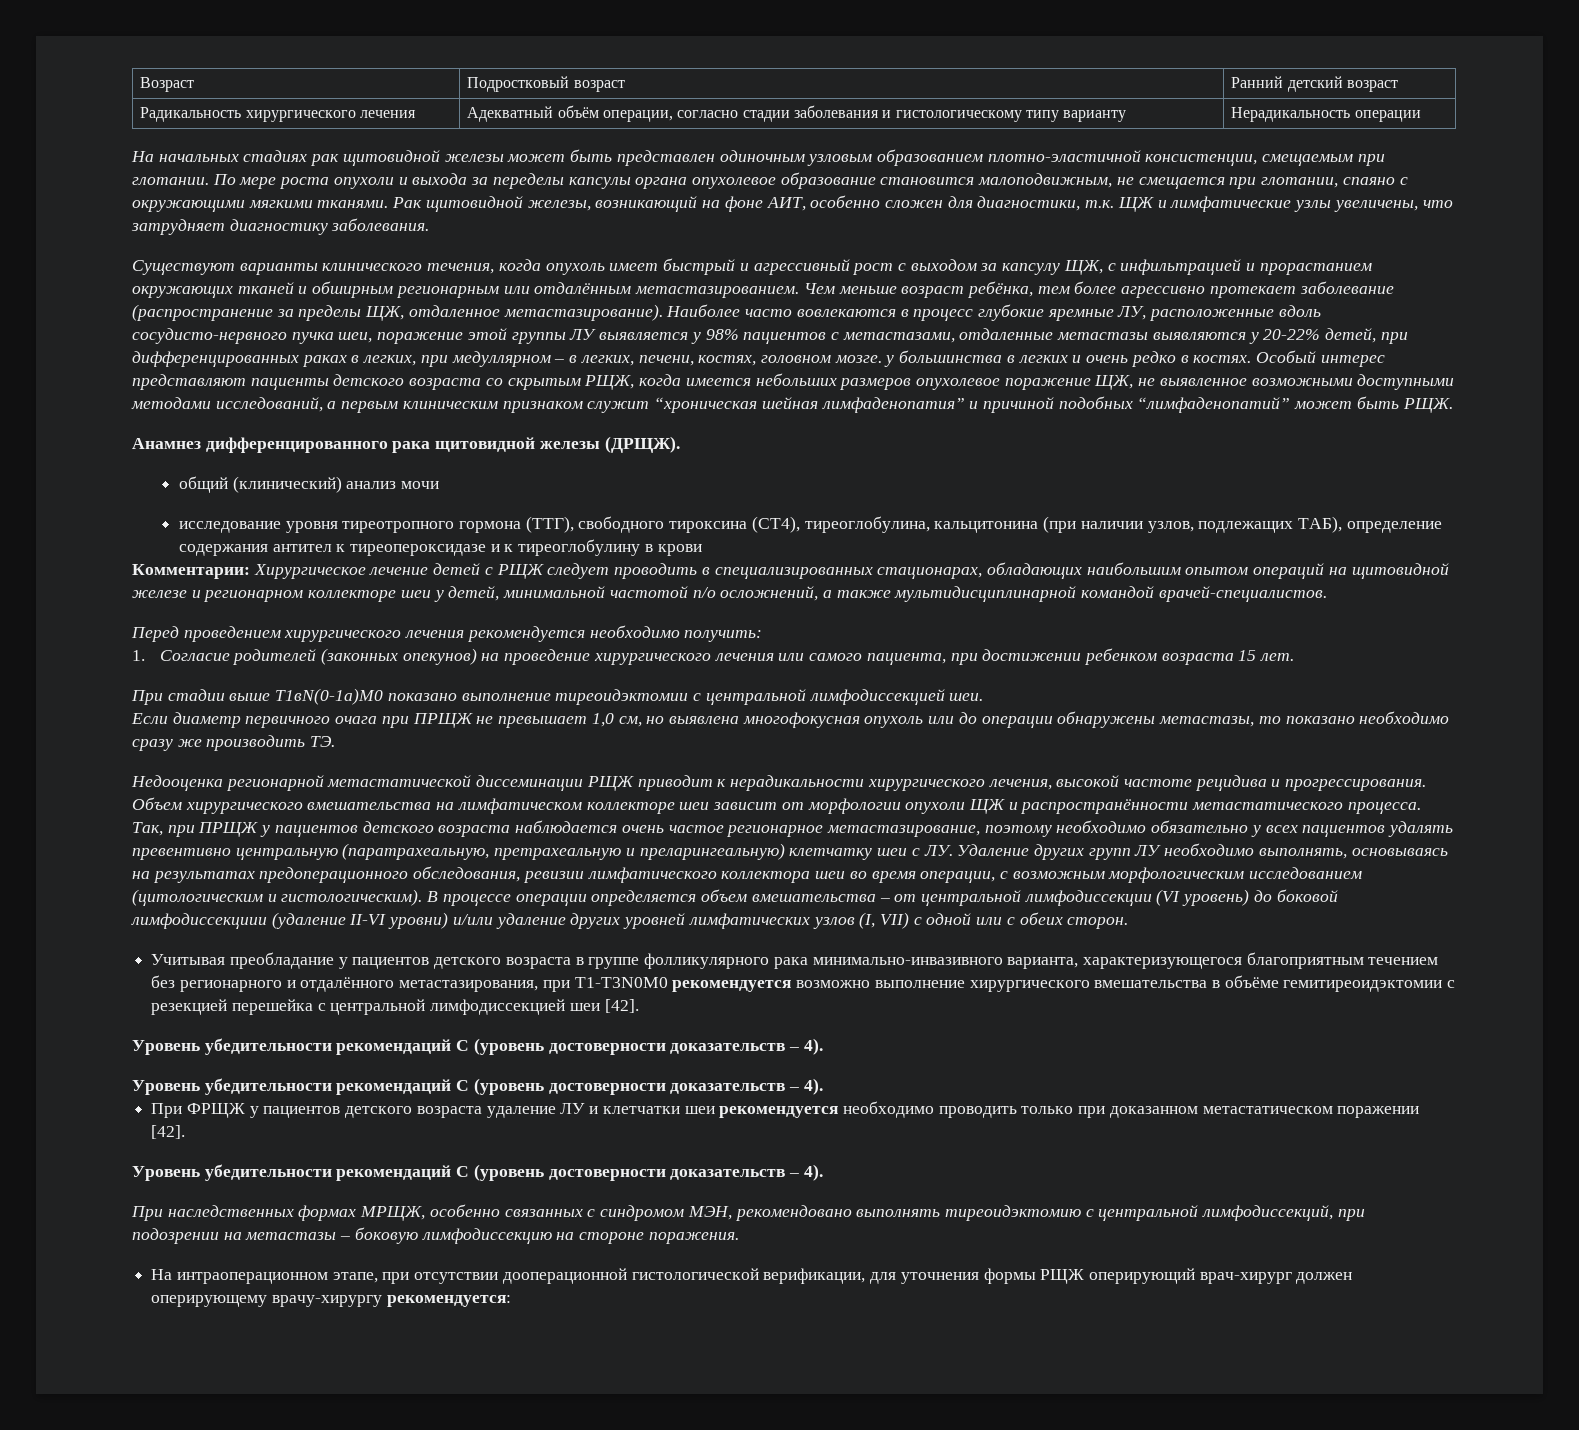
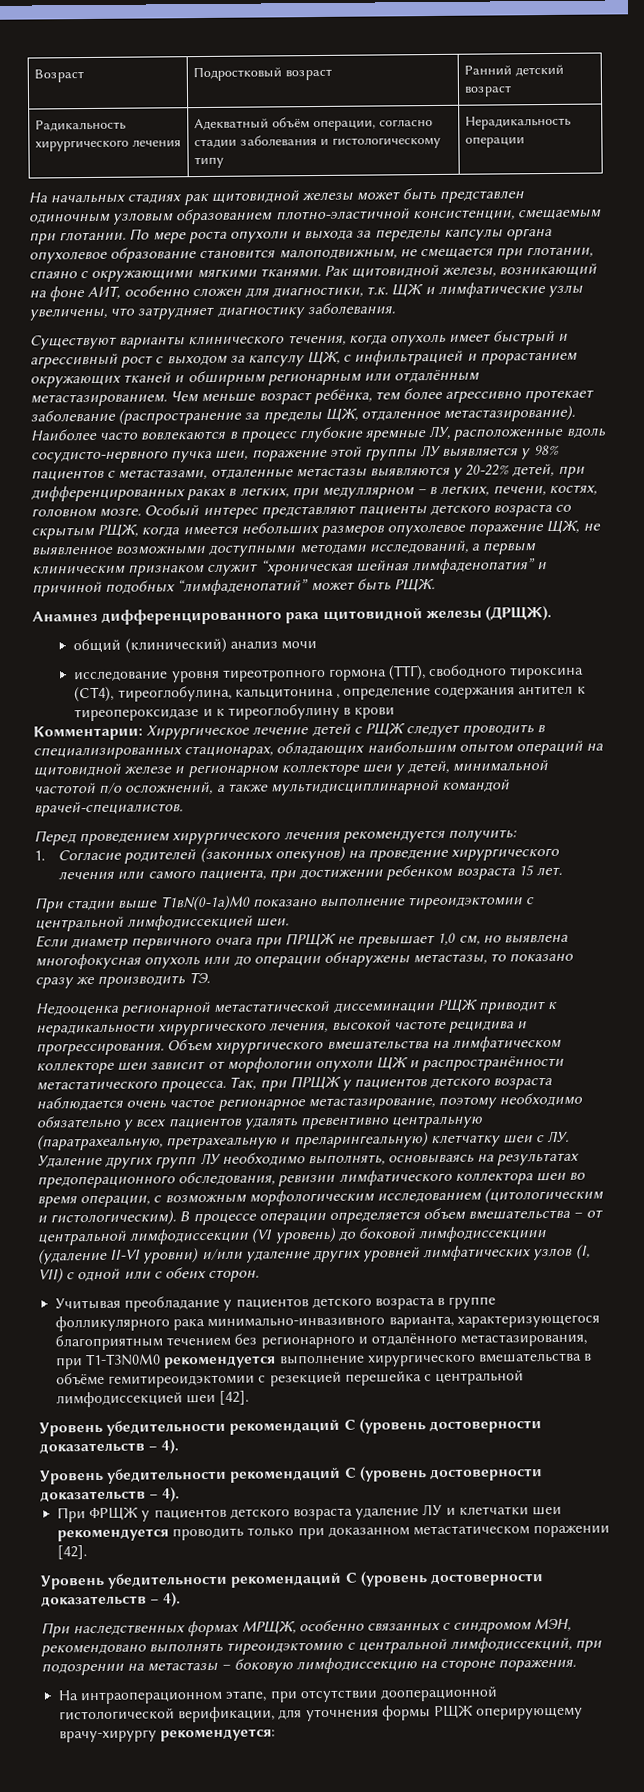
- Радикальность хирургического лечения | Адекватный объём операции, согласно стадии заболевания и гистологическому типу варианту | Нерадикальность операции
+ Радикальность хирургического лечения | Адекватный объём операции, согласно стадии заболевания и гистологическому типу | Нерадикальность операции
- Наиболее часто вовлекаются в процесс глубокие яремные ЛУ, расположенные вдоль сосудисто-нервного пучка шеи, поражение этой группы ЛУ выявляется у 98% пациентов с метастазами, отдаленные метастазы выявляются у 20-22% детей, при дифференцированных раках в легких, при медуллярном – в легких, печени, костях, головном мозге. у большинства в легких и очень редко в костях.
+ Наиболее часто вовлекаются в процесс глубокие яремные ЛУ, расположенные вдоль сосудисто-нервного пучка шеи, поражение этой группы ЛУ выявляется у 98% пациентов с метастазами, отдаленные метастазы выявляются у 20-22% детей, при дифференцированных раках в легких, при медуллярном – в легких, печени, костях, головном мозге.
- исследование уровня тиреотропного гормона (ТТГ), свободного тироксина (СТ4), тиреоглобулина, кальцитонина (при наличии узлов, подлежащих ТАБ), определение содержания антител к тиреопероксидазе и к тиреоглобулину в крови
+ исследование уровня тиреотропного гормона (ТТГ), свободного тироксина (СТ4), тиреоглобулина, кальцитонина , определение содержания антител к тиреопероксидазе и к тиреоглобулину в крови
- Перед проведением хирургического лечения рекомендуется необходимо получить:
+ Перед проведением хирургического лечения рекомендуется получить:
- Если диаметр первичного очага при ПРЩЖ не превышает 1,0 см, но выявлена многофокусная опухоль или до операции обнаружены метастазы, то показано необходимо сразу же производить ТЭ.
+ Если диаметр первичного очага при ПРЩЖ не превышает 1,0 см, но выявлена многофокусная опухоль или до операции обнаружены метастазы, то показано сразу же производить ТЭ.
- Учитывая преобладание у пациентов детского возраста в группе фолликулярного рака минимально-инвазивного варианта, характеризующегося благоприятным течением без регионарного и отдалённого метастазирования, при Т1-Т3N0M0 рекомендуется возможно выполнение хирургического вмешательства в объёме гемитиреоидэктомии с резекцией перешейка с центральной лимфодиссекцией шеи [42].
+ Учитывая преобладание у пациентов детского возраста в группе фолликулярного рака минимально-инвазивного варианта, характеризующегося благоприятным течением без регионарного и отдалённого метастазирования, при Т1-Т3N0M0 рекомендуется выполнение хирургического вмешательства в объёме гемитиреоидэктомии с резекцией перешейка с центральной лимфодиссекцией шеи [42].
- При ФРЩЖ у пациентов детского возраста удаление ЛУ и клетчатки шеи рекомендуется необходимо проводить только при доказанном метастатическом поражении [42].
+ При ФРЩЖ у пациентов детского возраста удаление ЛУ и клетчатки шеи рекомендуется проводить только при доказанном метастатическом поражении [42].
- На интраоперационном этапе, при отсутствии дооперационной гистологической верификации, для уточнения формы РЩЖ оперирующий врач-хирург должен оперирующему врачу-хирургу рекомендуется:
+ На интраоперационном этапе, при отсутствии дооперационной гистологической верификации, для уточнения формы РЩЖ оперирующему врачу-хирургу рекомендуется:

